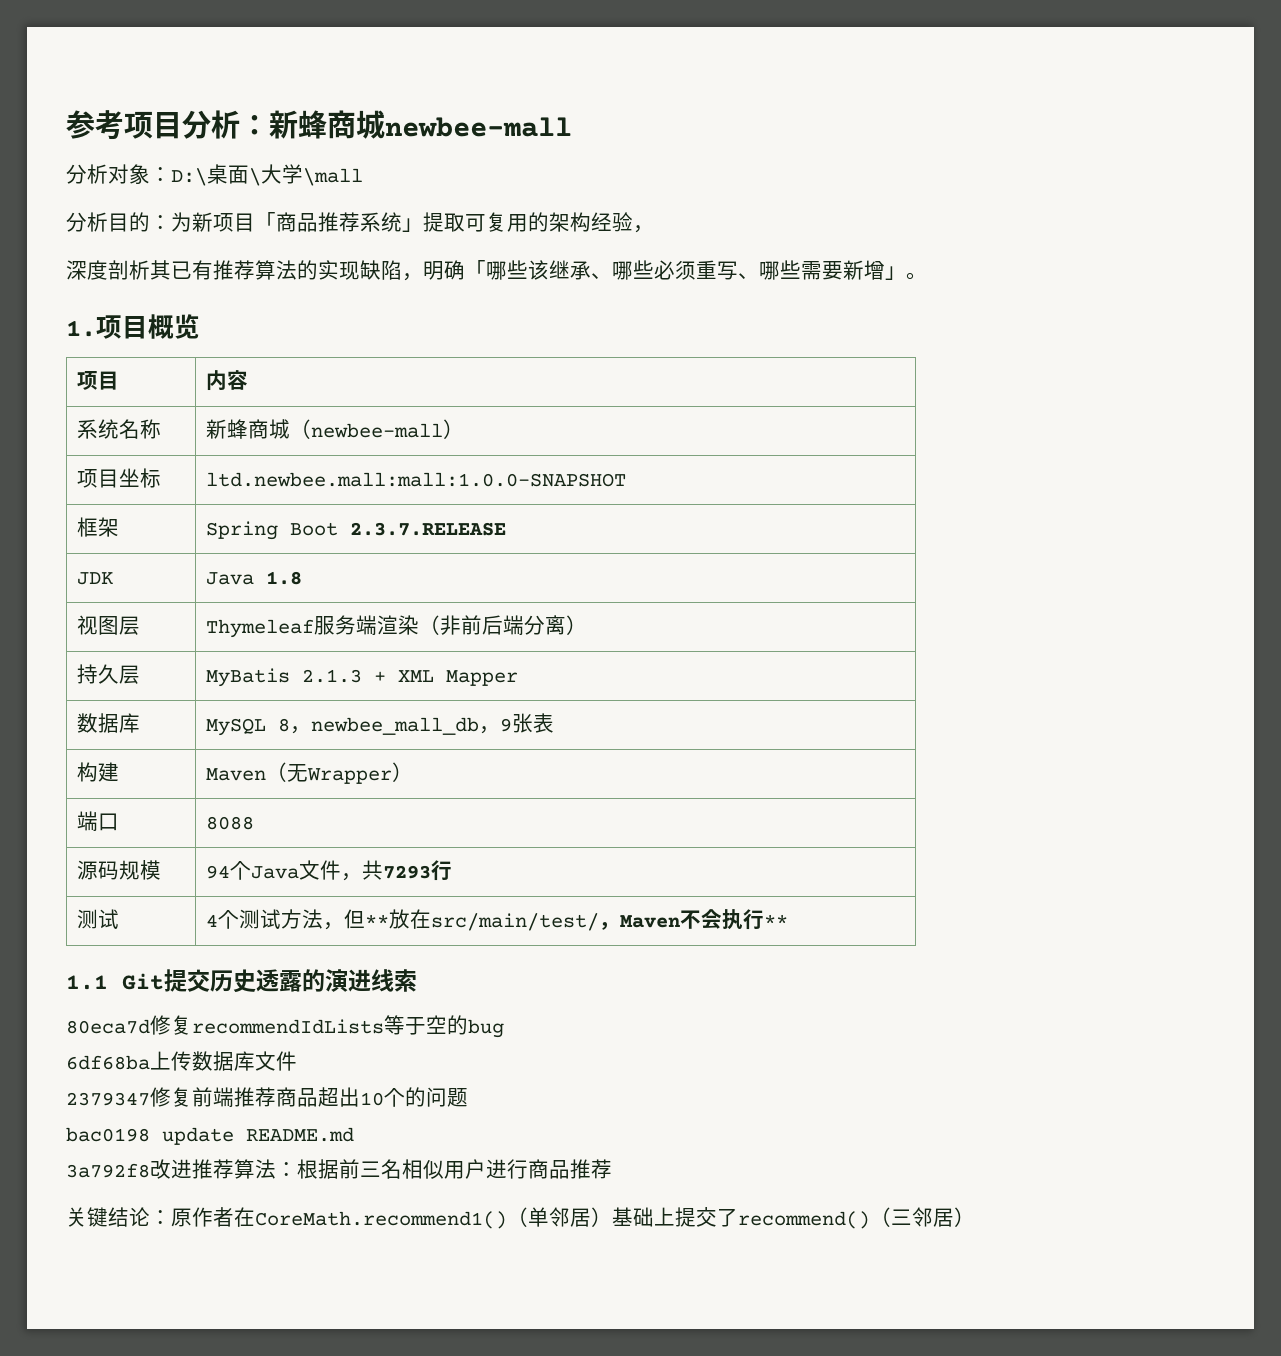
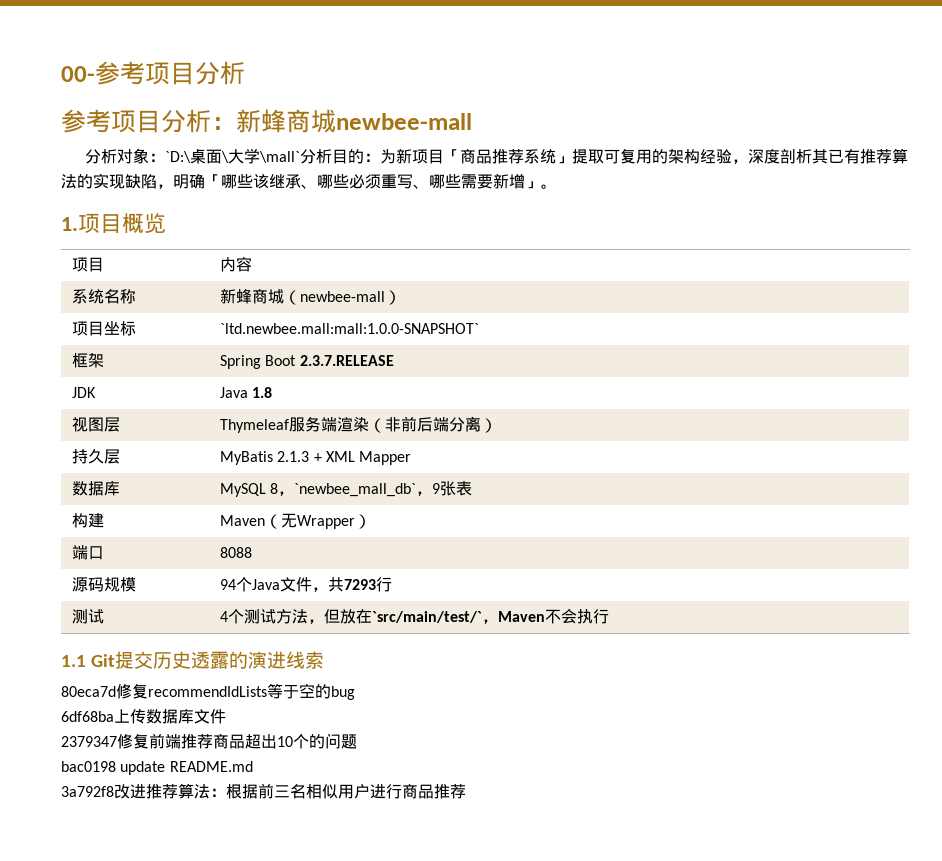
+ 00-参考项目分析
- 分析对象：D:\桌面\大学\mall
- 分析目的：为新项目「商品推荐系统」提取可复用的架构经验，
- 深度剖析其已有推荐算法的实现缺陷，明确「哪些该继承、哪些必须重写、哪些需要新增」。
+ 分析对象：`D:\桌面\大学\mall`分析目的：为新项目「商品推荐系统」提取可复用的架构经验，深度剖析其已有推荐算法的实现缺陷，明确「哪些该继承、哪些必须重写、哪些需要新增」。
- 项目坐标 | ltd.newbee.mall:mall:1.0.0-SNAPSHOT
+ 项目坐标 | `ltd.newbee.mall:mall:1.0.0-SNAPSHOT`
- 数据库 | MySQL 8，newbee_mall_db，9张表
+ 数据库 | MySQL 8，`newbee_mall_db`，9张表
- 测试 | 4个测试方法，但**放在src/main/test/，Maven不会执行**
+ 测试 | 4个测试方法，但放在`src/main/test/`，Maven不会执行
- 关键结论：原作者在CoreMath.recommend1()（单邻居）基础上提交了recommend()（三邻居）

